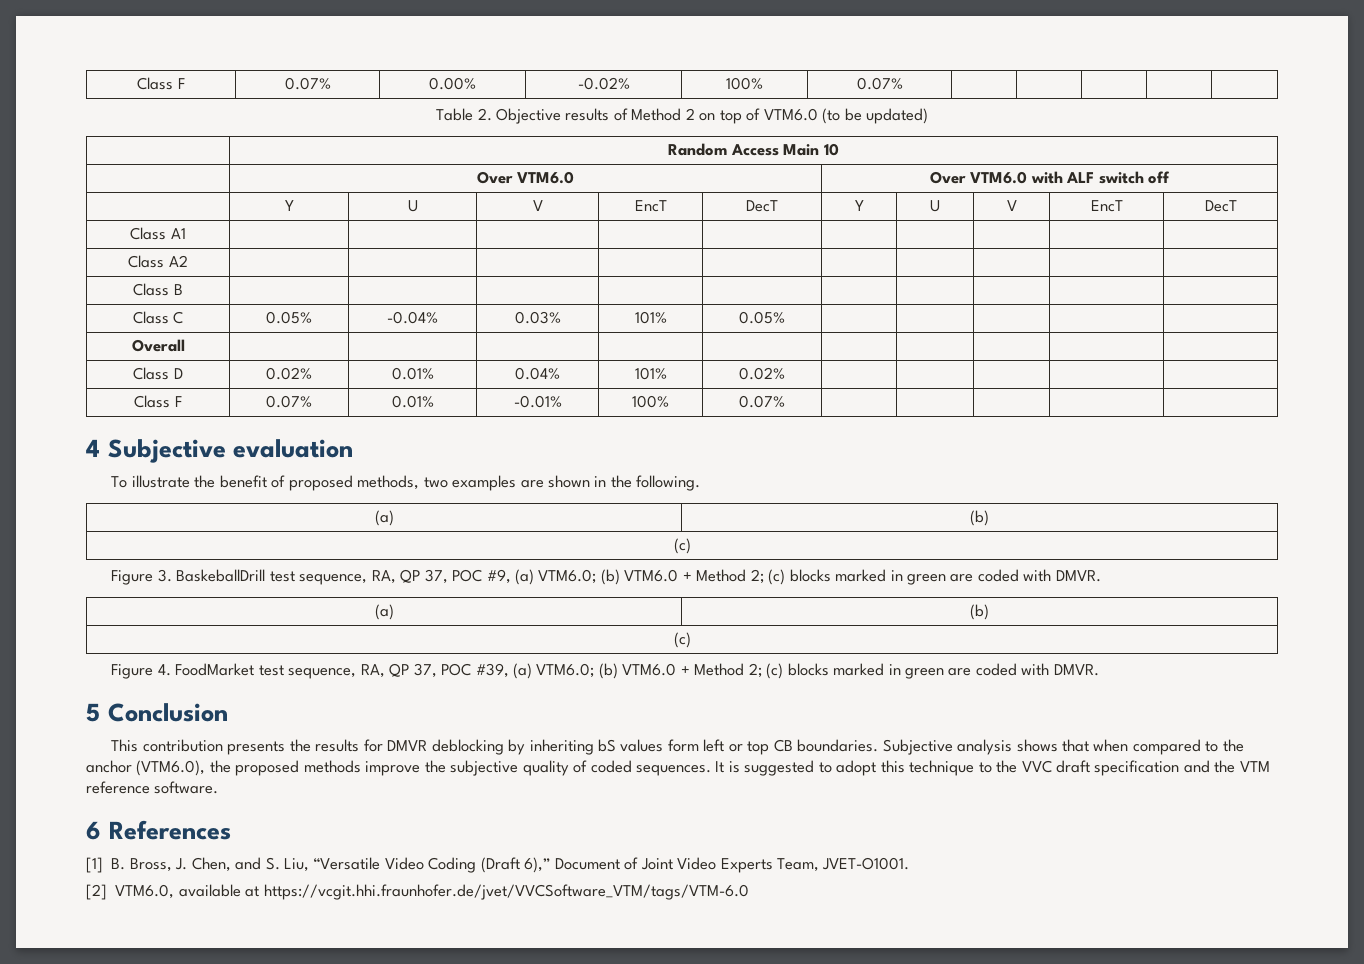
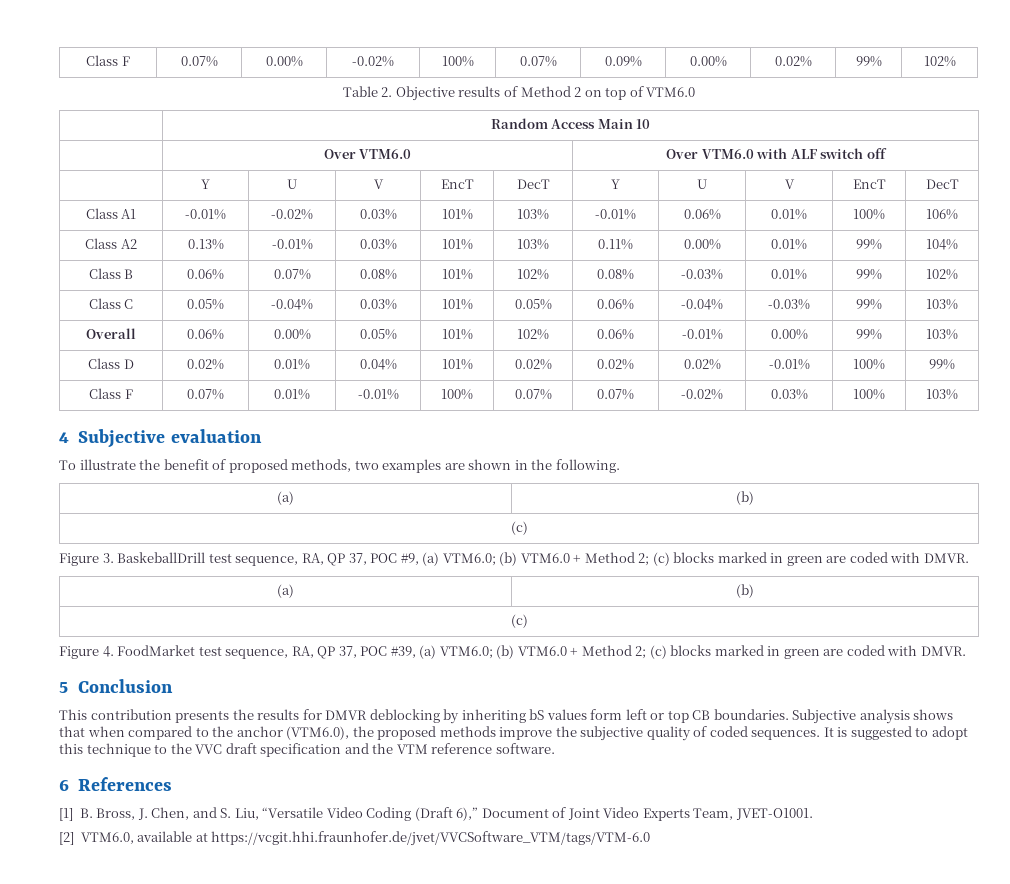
- Class F | 0.07% | 0.00% | -0.02% | 100% | 0.07% | | | | |
+ Class F | 0.07% | 0.00% | -0.02% | 100% | 0.07% | 0.09% | 0.00% | 0.02% | 99% | 102%
- Table 2. Objective results of Method 2 on top of VTM6.0 (to be updated)
+ Table 2. Objective results of Method 2 on top of VTM6.0
- Class A1 | | | | | | | | | |
- Class A2 | | | | | | | | | |
- Class B | | | | | | | | | |
+ Class A1 | -0.01% | -0.02% | 0.03% | 101% | 103% | -0.01% | 0.06% | 0.01% | 100% | 106%
+ Class A2 | 0.13% | -0.01% | 0.03% | 101% | 103% | 0.11% | 0.00% | 0.01% | 99% | 104%
+ Class B | 0.06% | 0.07% | 0.08% | 101% | 102% | 0.08% | -0.03% | 0.01% | 99% | 102%
- Class C | 0.05% | -0.04% | 0.03% | 101% | 0.05% | | | | |
- Overall | | | | | | | | | |
+ Class C | 0.05% | -0.04% | 0.03% | 101% | 0.05% | 0.06% | -0.04% | -0.03% | 99% | 103%
+ Overall | 0.06% | 0.00% | 0.05% | 101% | 102% | 0.06% | -0.01% | 0.00% | 99% | 103%
- Class D | 0.02% | 0.01% | 0.04% | 101% | 0.02% | | | | |
+ Class D | 0.02% | 0.01% | 0.04% | 101% | 0.02% | 0.02% | 0.02% | -0.01% | 100% | 99%
- Class F | 0.07% | 0.01% | -0.01% | 100% | 0.07% | | | | |
+ Class F | 0.07% | 0.01% | -0.01% | 100% | 0.07% | 0.07% | -0.02% | 0.03% | 100% | 103%

